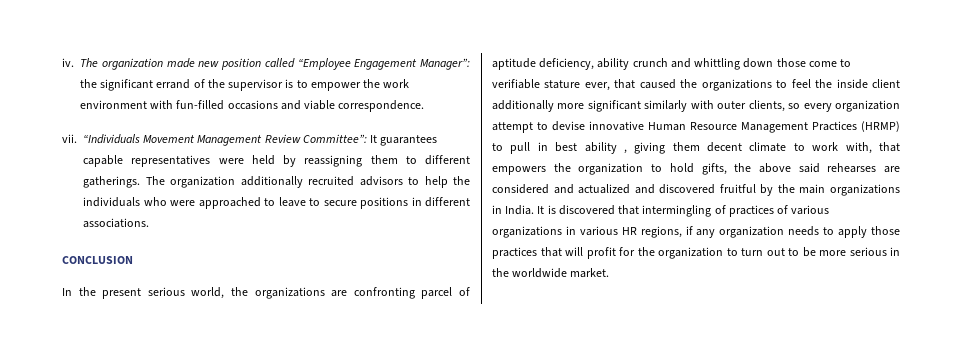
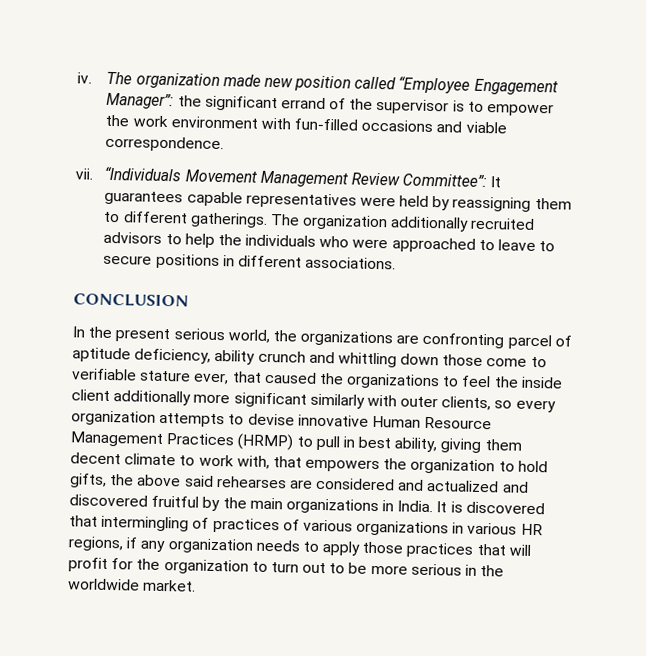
- In the present serious world, the organizations are confronting parcel of aptitude deficiency, ability crunch and whittling down those come to verifiable stature ever, that caused the organizations to feel the inside client additionally more significant similarly with outer clients, so every organization attempt to devise innovative Human Resource Management Practices (HRMP) to pull in best ability , giving them decent climate to work with, that empowers the organization to hold gifts, the above said rehearses are considered and actualized and discovered fruitful by the main organizations in India.
+ In the present serious world, the organizations are confronting parcel of aptitude deficiency, ability crunch and whittling down those come to verifiable stature ever, that caused the organizations to feel the inside client additionally more significant similarly with outer clients, so every organization attempts to devise innovative Human Resource Management Practices (HRMP) to pull in best ability, giving them decent climate to work with, that empowers the organization to hold gifts, the above said rehearses are considered and actualized and discovered fruitful by the main organizations in India.

